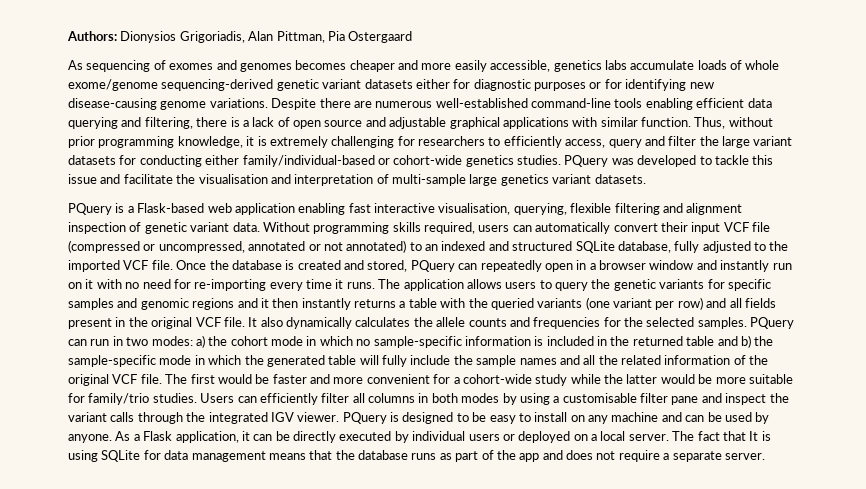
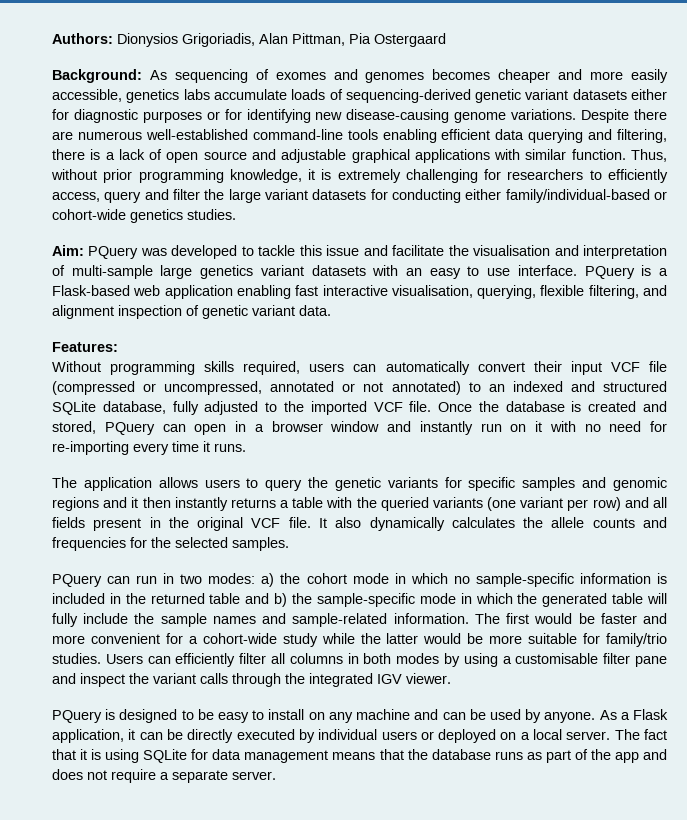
- As sequencing of exomes and genomes becomes cheaper and more easily accessible, genetics labs accumulate loads of whole exome/genome sequencing-derived genetic variant datasets either for diagnostic purposes or for identifying new disease-causing genome variations.
+ Background: As sequencing of exomes and genomes becomes cheaper and more easily accessible, genetics labs accumulate loads of sequencing-derived genetic variant datasets either for diagnostic purposes or for identifying new disease-causing genome variations.
- Thus, without prior programming knowledge, it is extremely challenging for researchers to efficiently access, query and filter the large variant datasets for conducting either family/individual-based or cohort-wide genetics studies. PQuery was developed to tackle this issue and facilitate the visualisation and interpretation of multi-sample large genetics variant datasets.
- PQuery is a Flask-based web application enabling fast interactive visualisation, querying, flexible filtering and alignment inspection of genetic variant data. Without programming skills required, users can automatically convert their input VCF file (compressed or uncompressed, annotated or not annotated) to an indexed and structured SQLite database, fully adjusted to the imported VCF file.
+ Thus, without prior programming knowledge, it is extremely challenging for researchers to efficiently access, query and filter the large variant datasets for conducting either family/individual-based or cohort-wide genetics studies.
+ Aim: PQuery was developed to tackle this issue and facilitate the visualisation and interpretation of multi-sample large genetics variant datasets with an easy to use interface. PQuery is a Flask-based web application enabling fast interactive visualisation, querying, flexible filtering, and alignment inspection of genetic variant data.
+ Features:
+ Without programming skills required, users can automatically convert their input VCF file (compressed or uncompressed, annotated or not annotated) to an indexed and structured SQLite database, fully adjusted to the imported VCF file.
- Once the database is created and stored, PQuery can repeatedly open in a browser window and instantly run on it with no need for re-importing every time it runs. The application allows users to query the genetic variants for specific samples and genomic regions and it then instantly returns a table with the queried variants (one variant per row) and all fields present in the original VCF file.
+ Once the database is created and stored, PQuery can open in a browser window and instantly run on it with no need for re-importing every time it runs.
+ The application allows users to query the genetic variants for specific samples and genomic regions and it then instantly returns a table with the queried variants (one variant per row) and all fields present in the original VCF file.
- It also dynamically calculates the allele counts and frequencies for the selected samples. PQuery can run in two modes: a) the cohort mode in which no sample-specific information is included in the returned table and b) the sample-specific mode in which the generated table will fully include the sample names and all the related information of the original VCF file.
+ It also dynamically calculates the allele counts and frequencies for the selected samples.
+ PQuery can run in two modes: a) the cohort mode in which no sample-specific information is included in the returned table and b) the sample-specific mode in which the generated table will fully include the sample names and sample-related information.
- Users can efficiently filter all columns in both modes by using a customisable filter pane and inspect the variant calls through the integrated IGV viewer. PQuery is designed to be easy to install on any machine and can be used by anyone.
+ Users can efficiently filter all columns in both modes by using a customisable filter pane and inspect the variant calls through the integrated IGV viewer.
+ PQuery is designed to be easy to install on any machine and can be used by anyone.
- The fact that It is using SQLite for data management means that the database runs as part of the app and does not require a separate server.
+ The fact that it is using SQLite for data management means that the database runs as part of the app and does not require a separate server.

